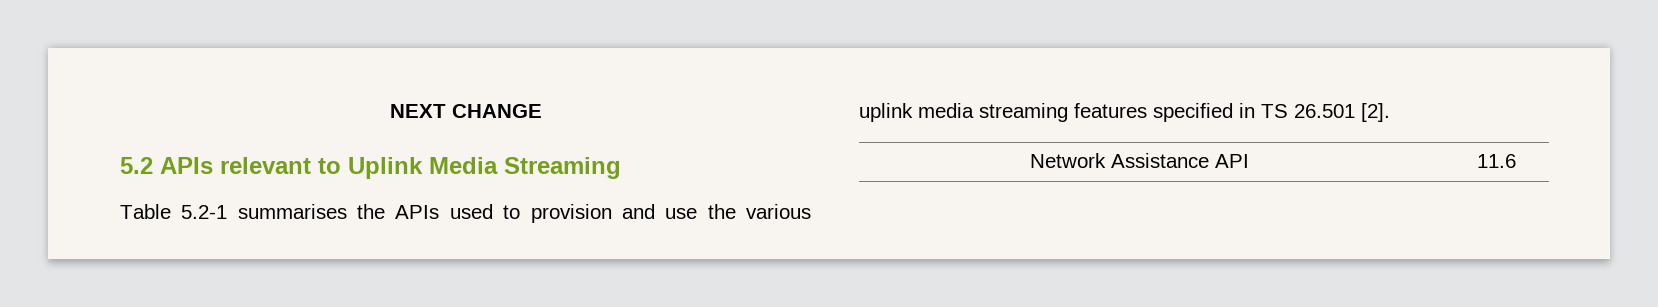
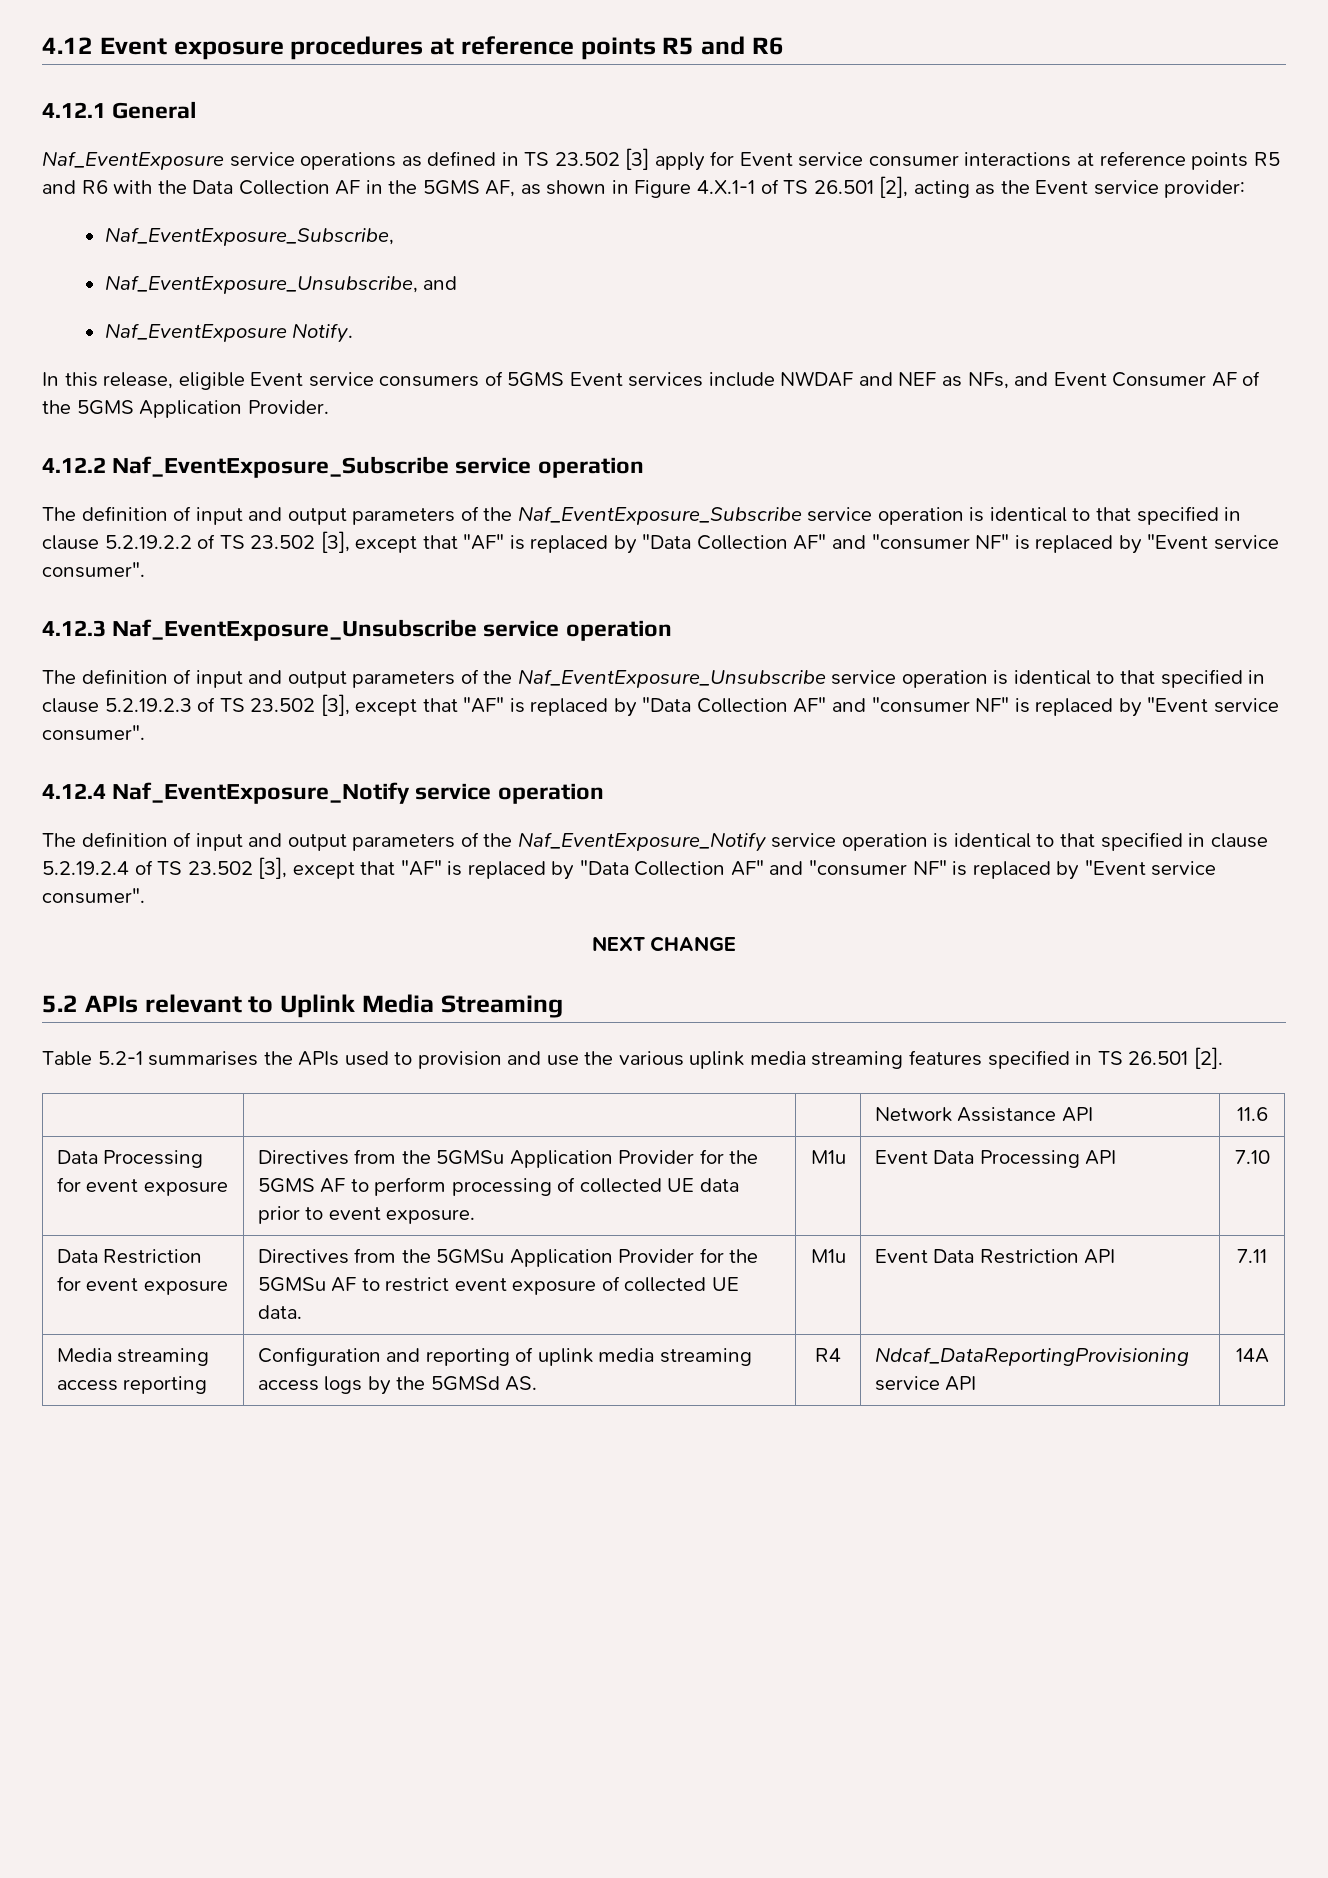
+ 4.12 Event exposure procedures at reference points R5 and R6
+ 4.12.1 General
+ Naf_EventExposure service operations as defined in TS 23.502 [3] apply for Event service consumer interactions at reference points R5 and R6 with the Data Collection AF in the 5GMS AF, as shown in Figure 4.X.1-1 of TS 26.501 [2], acting as the Event service provider:
+ Naf_EventExposure_Subscribe,
+ Naf_EventExposure_Unsubscribe, and
+ Naf_EventExposure Notify.
+ In this release, eligible Event service consumers of 5GMS Event services include NWDAF and NEF as NFs, and Event Consumer AF of the 5GMS Application Provider.
+ 4.12.2 Naf_EventExposure_Subscribe service operation
+ The definition of input and output parameters of the Naf_EventExposure_Subscribe service operation is identical to that specified in clause 5.2.19.2.2 of TS 23.502 [3], except that "AF" is replaced by "Data Collection AF" and "consumer NF" is replaced by "Event service consumer".
+ 4.12.3 Naf_EventExposure_Unsubscribe service operation
+ The definition of input and output parameters of the Naf_EventExposure_Unsubscribe service operation is identical to that specified in clause 5.2.19.2.3 of TS 23.502 [3], except that "AF" is replaced by "Data Collection AF" and "consumer NF" is replaced by "Event service consumer".
+ 4.12.4 Naf_EventExposure_Notify service operation
+ The definition of input and output parameters of the Naf_EventExposure_Notify service operation is identical to that specified in clause 5.2.19.2.4 of TS 23.502 [3], except that "AF" is replaced by "Data Collection AF" and "consumer NF" is replaced by "Event service consumer".
+ Data Processing for event exposure | Directives from the 5GMSu Application Provider for the 5GMS AF to perform processing of collected UE data prior to event exposure. | M1u | Event Data Processing API | 7.10
+ Data Restriction for event exposure | Directives from the 5GMSu Application Provider for the 5GMSu AF to restrict event exposure of collected UE data. | M1u | Event Data Restriction API | 7.11
+ Media streaming access reporting | Configuration and reporting of uplink media streaming access logs by the 5GMSd AS. | R4 | Ndcaf_DataReportingProvisioning service API | 14A

